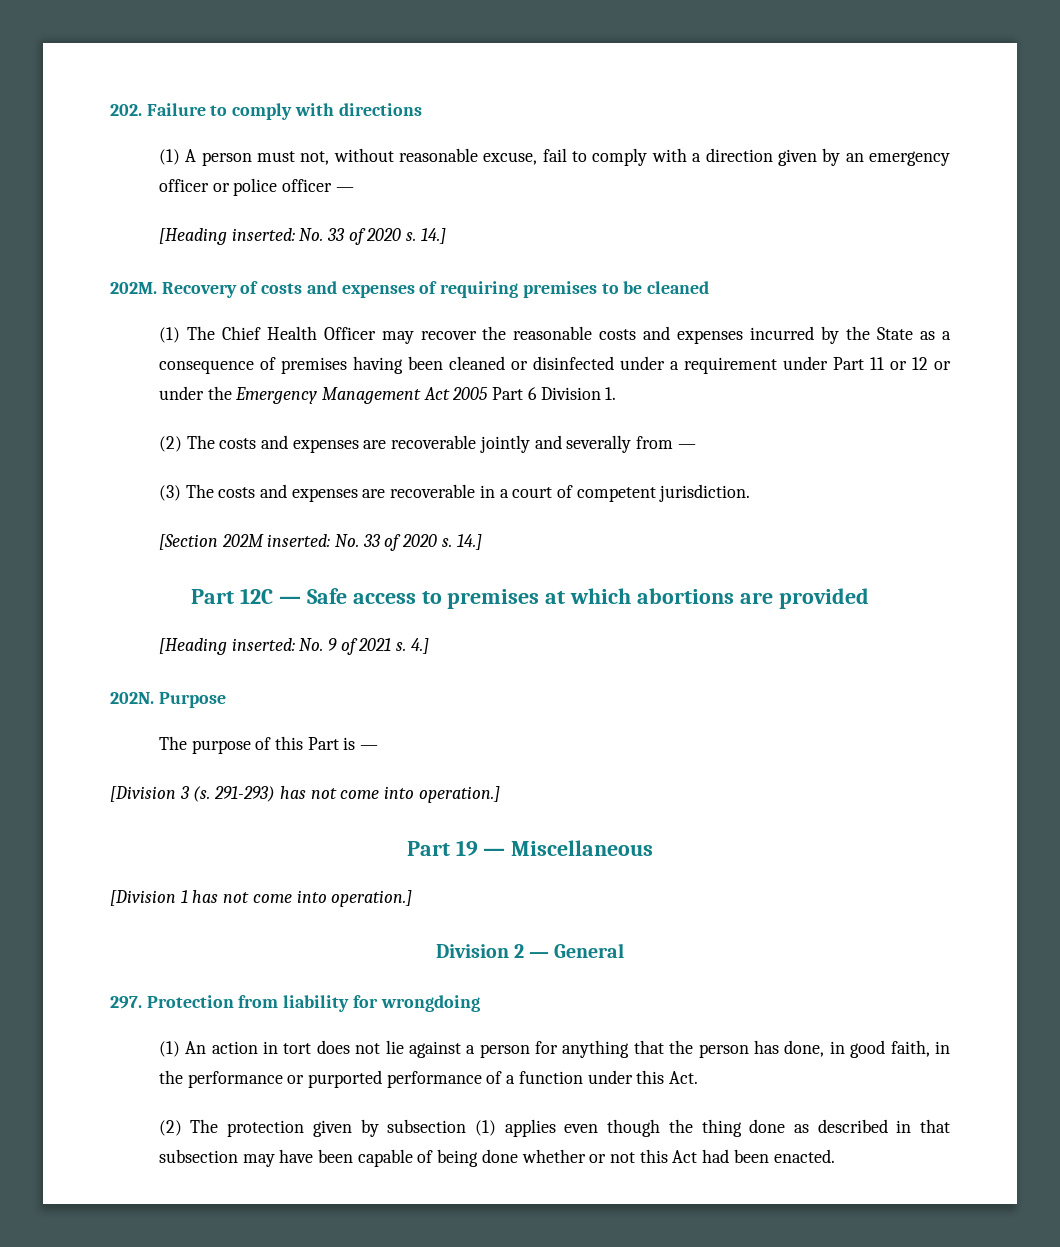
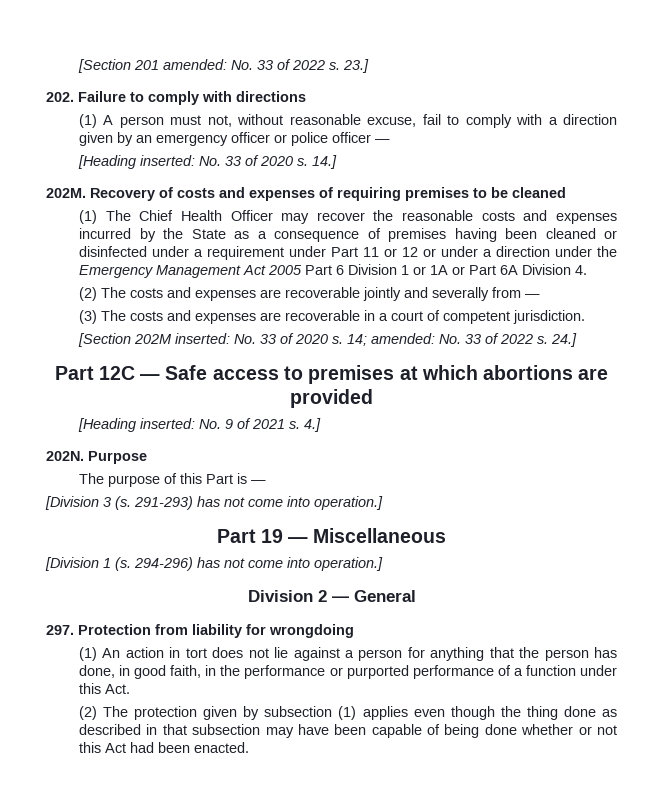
+ [Section 201 amended: No. 33 of 2022 s. 23.]
- (1) The Chief Health Officer may recover the reasonable costs and expenses incurred by the State as a consequence of premises having been cleaned or disinfected under a requirement under Part 11 or 12 or under the Emergency Management Act 2005 Part 6 Division 1.
+ (1) The Chief Health Officer may recover the reasonable costs and expenses incurred by the State as a consequence of premises having been cleaned or disinfected under a requirement under Part 11 or 12 or under a direction under the Emergency Management Act 2005 Part 6 Division 1 or 1A or Part 6A Division 4.
- [Section 202M inserted: No. 33 of 2020 s. 14.]
+ [Section 202M inserted: No. 33 of 2020 s. 14; amended: No. 33 of 2022 s. 24.]
- [Division 1 has not come into operation.]
+ [Division 1 (s. 294-296) has not come into operation.]

